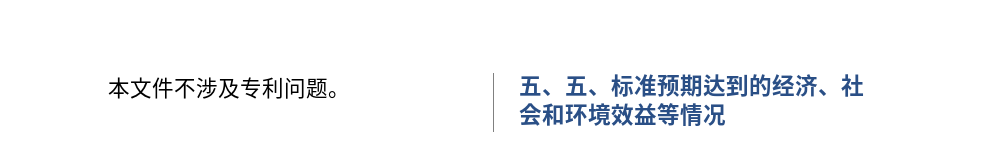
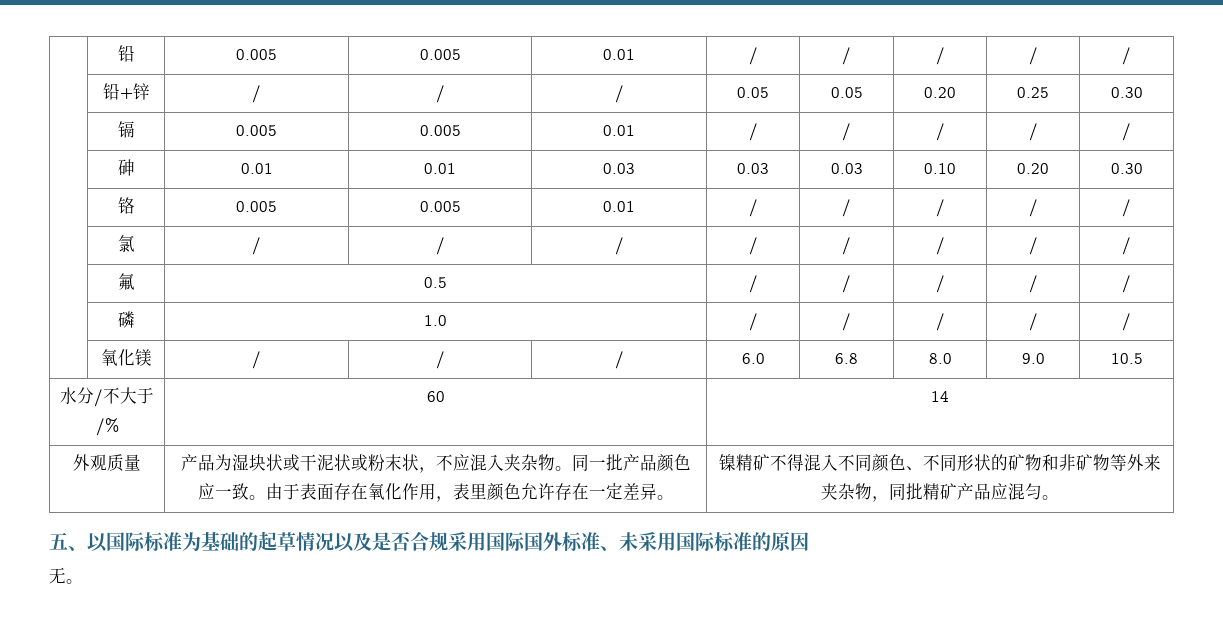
- 本文件不涉及专利问题。
- 五、五、标准预期达到的经济、社会和环境效益等情况
+ | 铅 | 0.005 | 0.005 | 0.01 | / | / | / | / | /
+ | 铅+锌 | / | / | / | 0.05 | 0.05 | 0.20 | 0.25 | 0.30
+ | 镉 | 0.005 | 0.005 | 0.01 | / | / | / | / | /
+ | 砷 | 0.01 | 0.01 | 0.03 | 0.03 | 0.03 | 0.10 | 0.20 | 0.30
+ | 铬 | 0.005 | 0.005 | 0.01 | / | / | / | / | /
+ | 氯 | / | / | / | / | / | / | / | /
+ | 氟 | 0.5 | / | / | / | / | /
+ | 磷 | 1.0 | / | / | / | / | /
+ | 氧化镁 | / | / | / | 6.0 | 6.8 | 8.0 | 9.0 | 10.5
+ 水分/不大于/% | 60 | 14
+ 外观质量 | 产品为湿块状或干泥状或粉末状，不应混入夹杂物。同一批产品颜色应一致。由于表面存在氧化作用，表里颜色允许存在一定差异。 | 镍精矿不得混入不同颜色、不同形状的矿物和非矿物等外来夹杂物，同批精矿产品应混匀。
+ 五、以国际标准为基础的起草情况以及是否合规采用国际国外标准、未采用国际标准的原因
+ 无。

